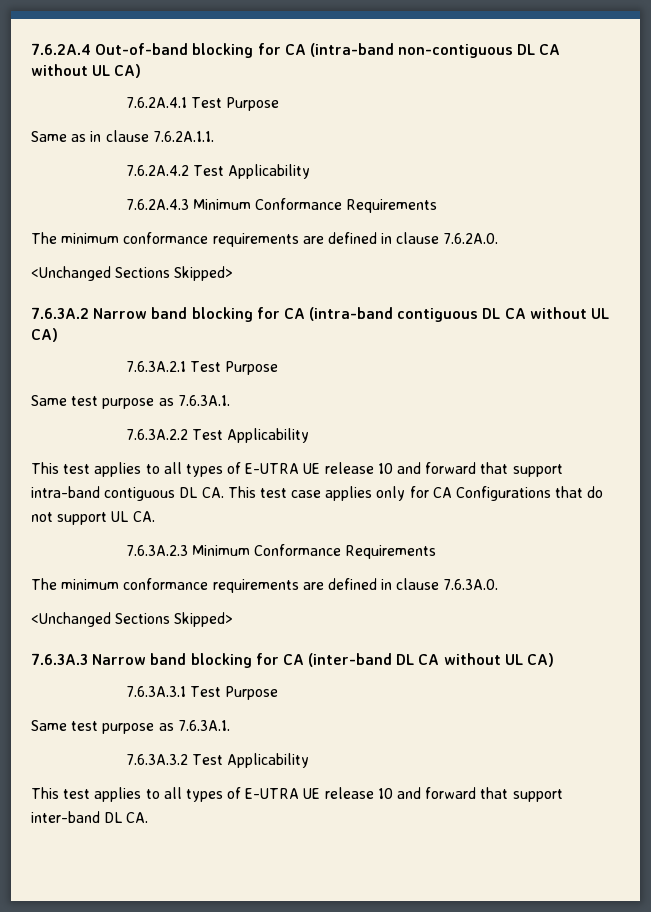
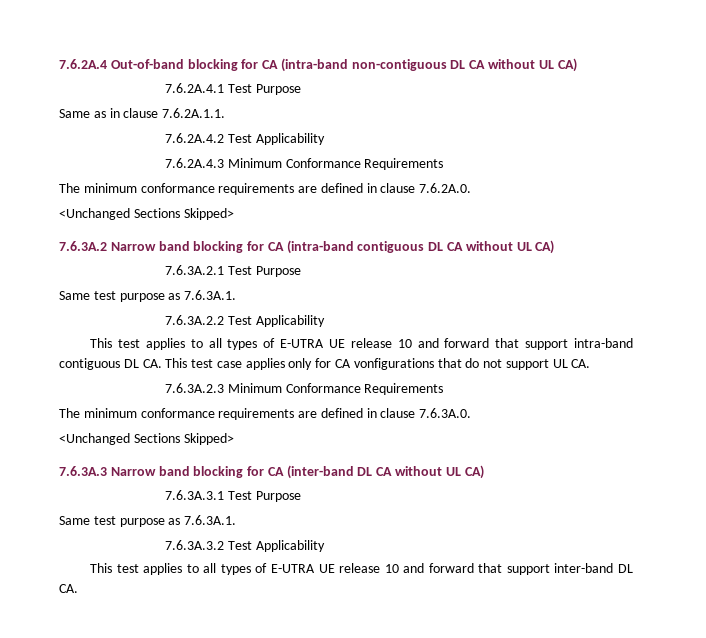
- This test applies to all types of E-UTRA UE release 10 and forward that support intra-band contiguous DL CA. This test case applies only for CA Configurations that do not support UL CA.
+ This test applies to all types of E-UTRA UE release 10 and forward that support intra-band contiguous DL CA. This test case applies only for CA vonfigurations that do not support UL CA.

